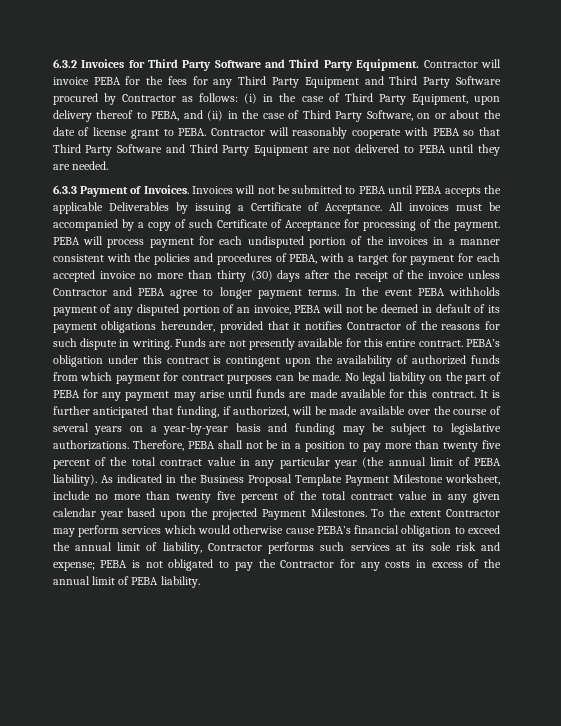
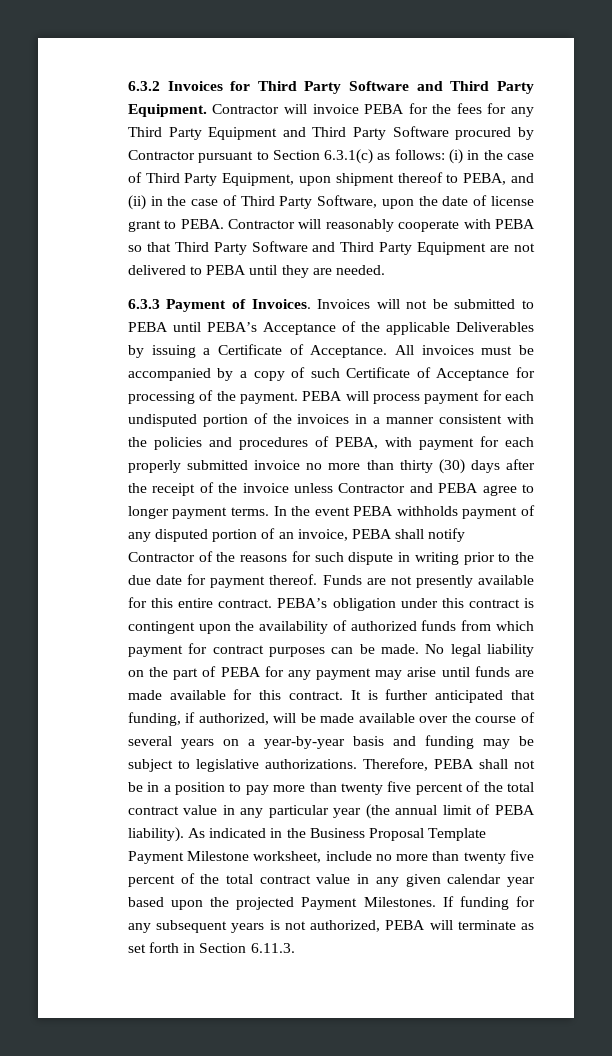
- Contractor will invoice PEBA for the fees for any Third Party Equipment and Third Party Software procured by Contractor as follows: (i) in the case of Third Party Equipment, upon delivery thereof to PEBA, and (ii) in the case of Third Party Software, on or about the date of license grant to PEBA.
+ Contractor will invoice PEBA for the fees for any Third Party Equipment and Third Party Software procured by Contractor pursuant to Section 6.3.1(c) as follows: (i) in the case of Third Party Equipment, upon shipment thereof to PEBA, and (ii) in the case of Third Party Software, upon the date of license grant to PEBA.
- Invoices will not be submitted to PEBA until PEBA accepts the applicable Deliverables by issuing a Certificate of Acceptance.
+ Invoices will not be submitted to PEBA until PEBA’s Acceptance of the applicable Deliverables by issuing a Certificate of Acceptance.
- PEBA will process payment for each undisputed portion of the invoices in a manner consistent with the policies and procedures of PEBA, with a target for payment for each accepted invoice no more than thirty (30) days after the receipt of the invoice unless Contractor and PEBA agree to longer payment terms.
+ PEBA will process payment for each undisputed portion of the invoices in a manner consistent with the policies and procedures of PEBA, with payment for each properly submitted invoice no more than thirty (30) days after the receipt of the invoice unless Contractor and PEBA agree to longer payment terms.
- In the event PEBA withholds payment of any disputed portion of an invoice, PEBA will not be deemed in default of its payment obligations hereunder, provided that it notifies Contractor of the reasons for such dispute in writing.
+ In the event PEBA withholds payment of any disputed portion of an invoice, PEBA shall notify Contractor of the reasons for such dispute in writing prior to the due date for payment thereof.
- To the extent Contractor may perform services which would otherwise cause PEBA’s financial obligation to exceed the annual limit of liability, Contractor performs such services at its sole risk and expense; PEBA is not obligated to pay the Contractor for any costs in excess of the annual limit of PEBA liability.
+ If funding for any subsequent years is not authorized, PEBA will terminate as set forth in Section 6.11.3.

